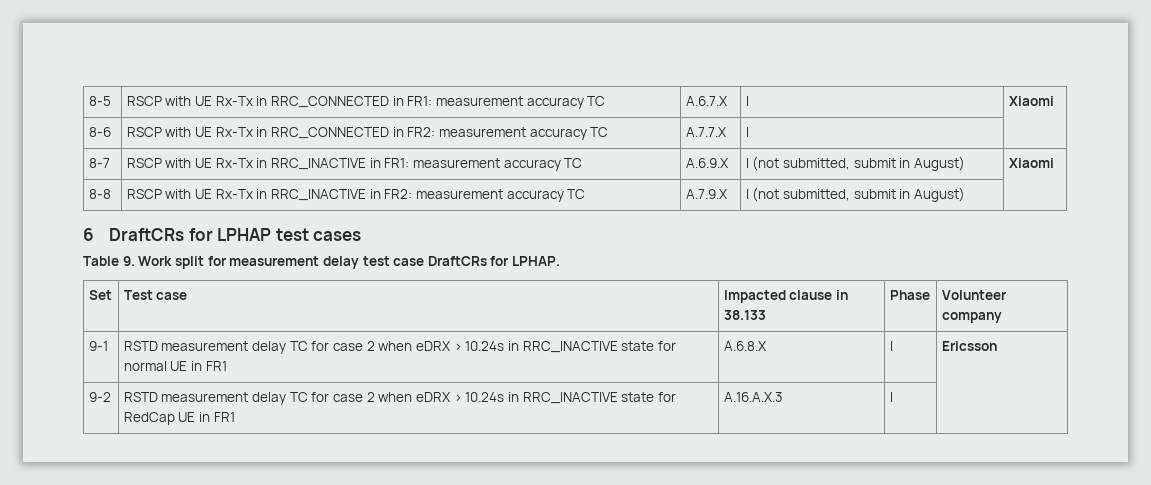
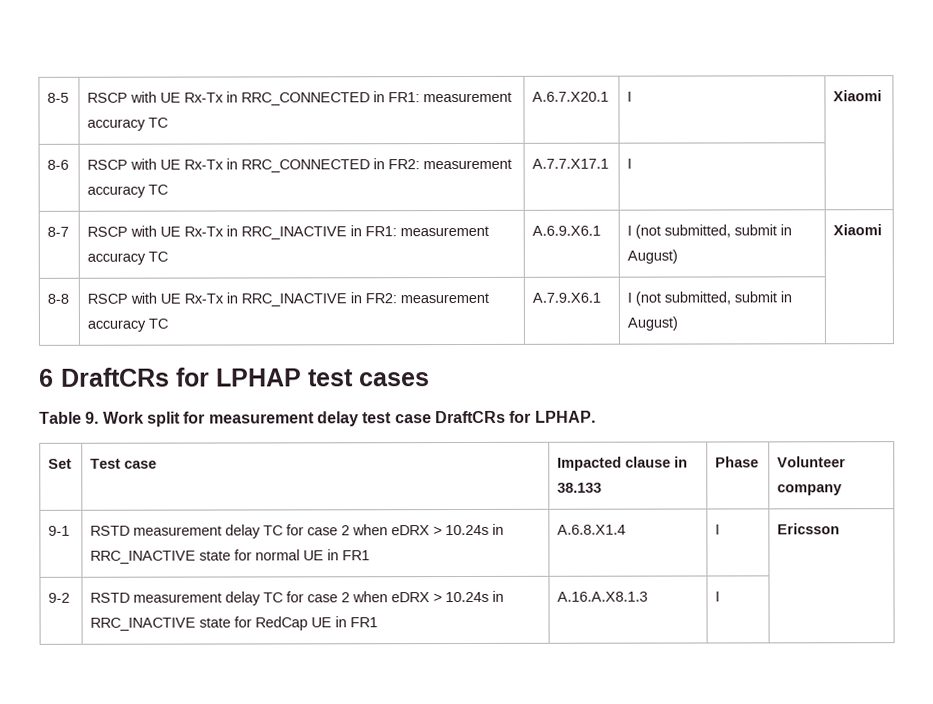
- 8-5 | RSCP with UE Rx-Tx in RRC_CONNECTED in FR1: measurement accuracy TC | A.6.7.X | I | Xiaomi
+ 8-5 | RSCP with UE Rx-Tx in RRC_CONNECTED in FR1: measurement accuracy TC | A.6.7.X20.1 | I | Xiaomi
- 8-6 | RSCP with UE Rx-Tx in RRC_CONNECTED in FR2: measurement accuracy TC | A.7.7.X | I |
+ 8-6 | RSCP with UE Rx-Tx in RRC_CONNECTED in FR2: measurement accuracy TC | A.7.7.X17.1 | I |
- 8-7 | RSCP with UE Rx-Tx in RRC_INACTIVE in FR1: measurement accuracy TC | A.6.9.X | I (not submitted, submit in August) | Xiaomi
+ 8-7 | RSCP with UE Rx-Tx in RRC_INACTIVE in FR1: measurement accuracy TC | A.6.9.X6.1 | I (not submitted, submit in August) | Xiaomi
- 8-8 | RSCP with UE Rx-Tx in RRC_INACTIVE in FR2: measurement accuracy TC | A.7.9.X | I (not submitted, submit in August) |
+ 8-8 | RSCP with UE Rx-Tx in RRC_INACTIVE in FR2: measurement accuracy TC | A.7.9.X6.1 | I (not submitted, submit in August) |
- 9-1 | RSTD measurement delay TC for case 2 when eDRX > 10.24s in RRC_INACTIVE state for normal UE in FR1 | A.6.8.X | I | Ericsson
+ 9-1 | RSTD measurement delay TC for case 2 when eDRX > 10.24s in RRC_INACTIVE state for normal UE in FR1 | A.6.8.X1.4 | I | Ericsson
- 9-2 | RSTD measurement delay TC for case 2 when eDRX > 10.24s in RRC_INACTIVE state for RedCap UE in FR1 | A.16.A.X.3 | I |
+ 9-2 | RSTD measurement delay TC for case 2 when eDRX > 10.24s in RRC_INACTIVE state for RedCap UE in FR1 | A.16.A.X8.1.3 | I |

